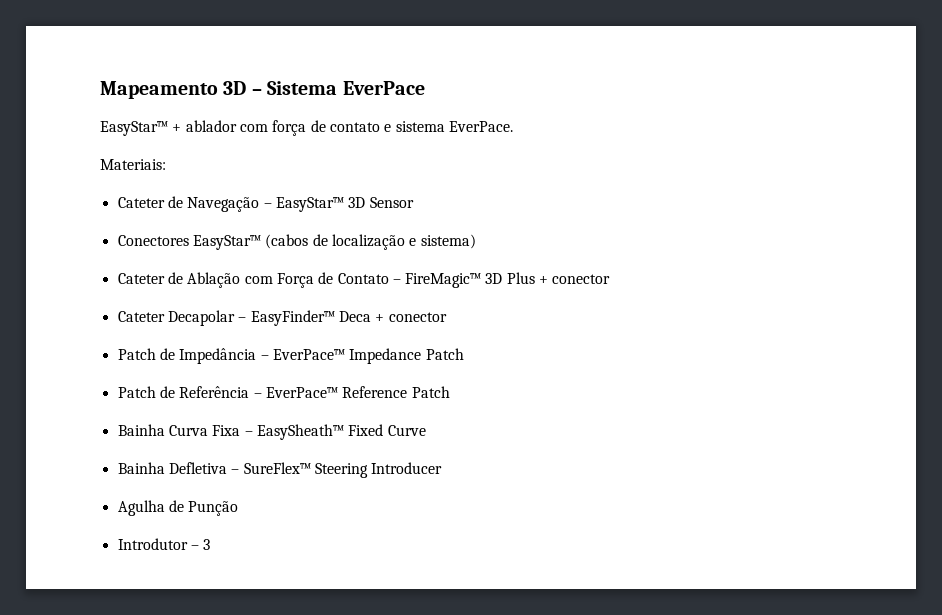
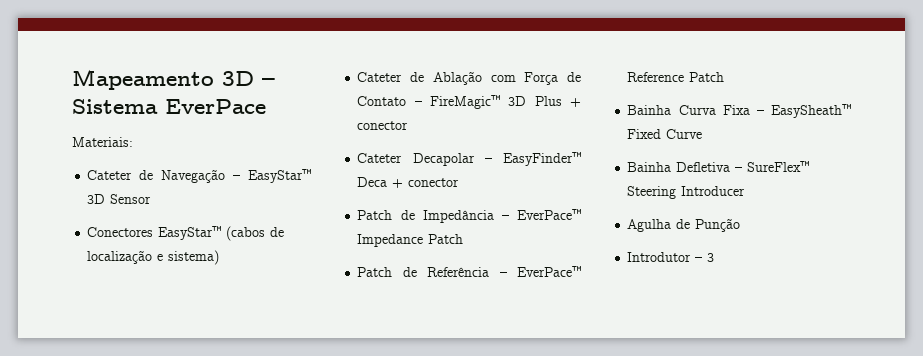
- EasyStar™ + ablador com força de contato e sistema EverPace.

